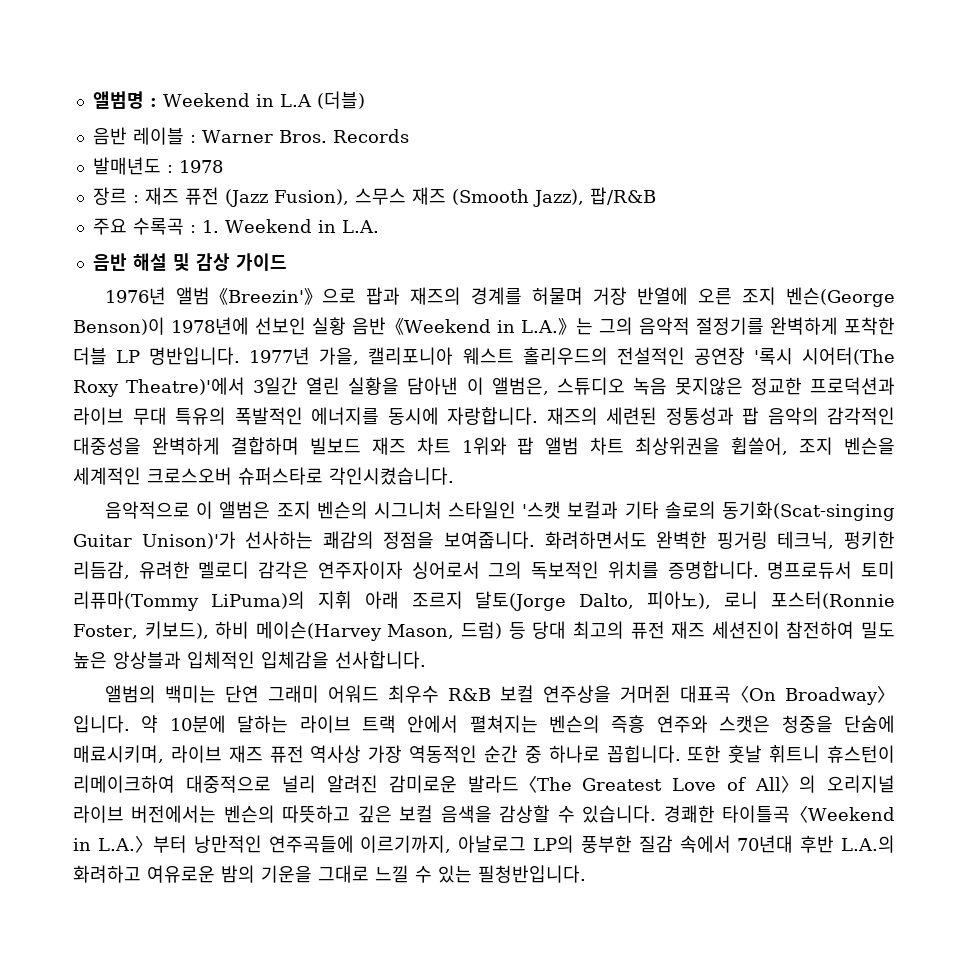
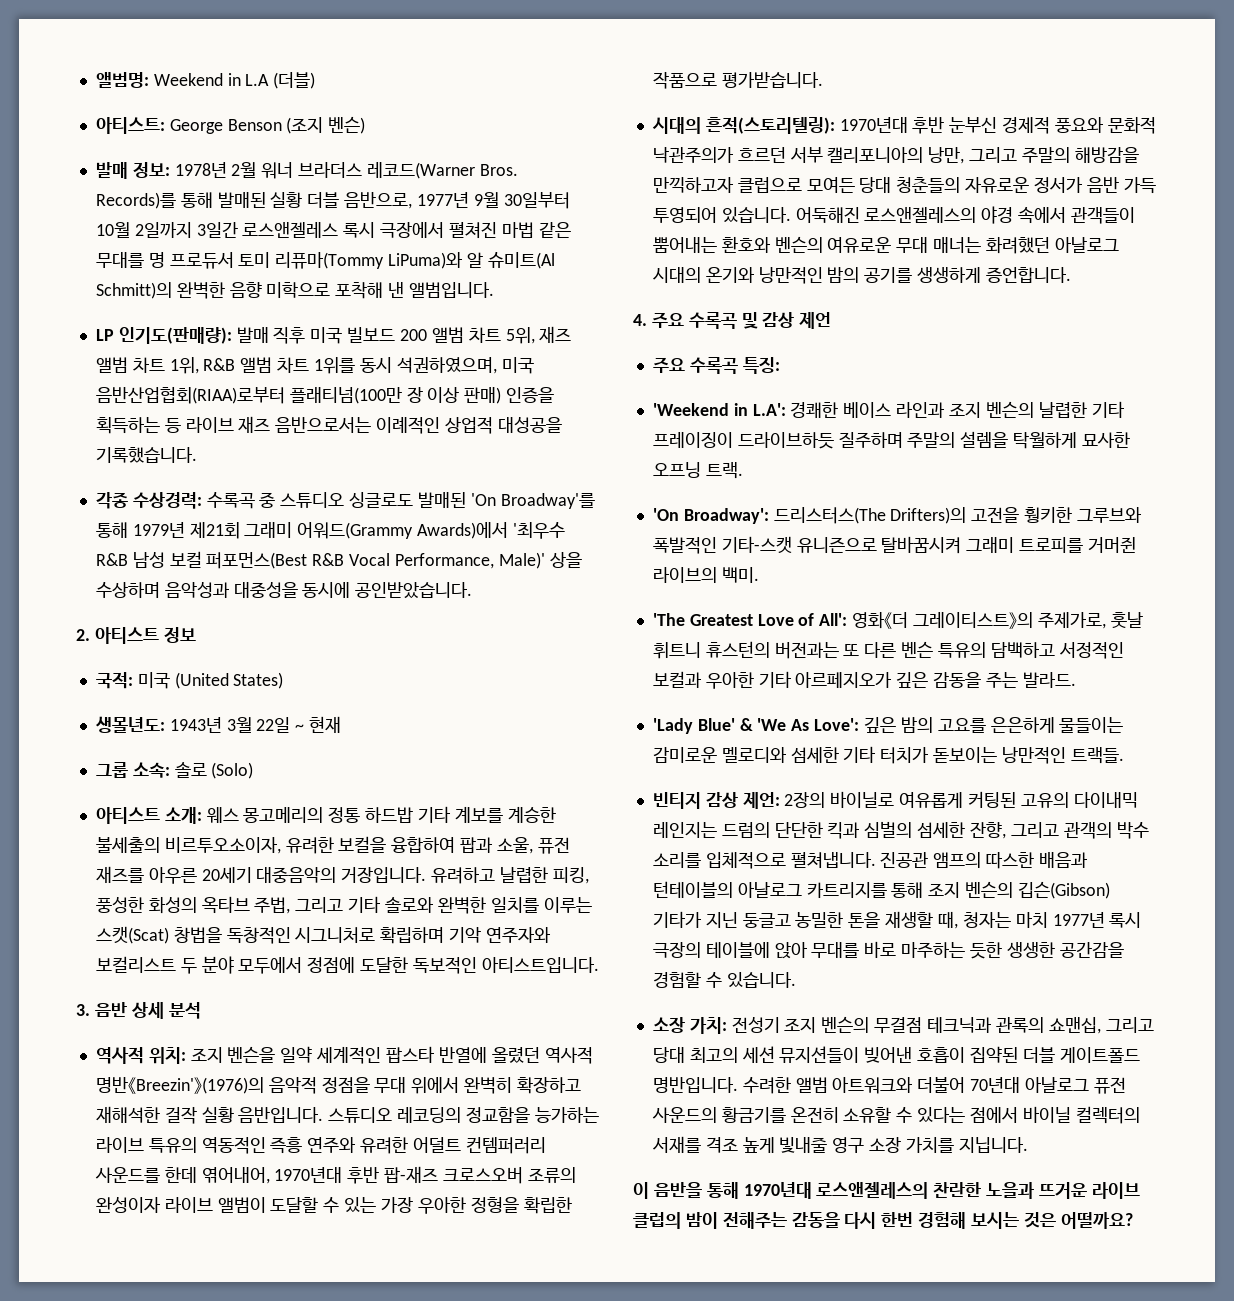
- 앨범명 : Weekend in L.A (더블)
+ 앨범명: Weekend in L.A (더블)
- 음반 레이블 : Warner Bros. Records
- 발매년도 : 1978
- 장르 : 재즈 퓨전 (Jazz Fusion), 스무스 재즈 (Smooth Jazz), 팝/R&B
- 주요 수록곡 : 1. Weekend in L.A.
- 음반 해설 및 감상 가이드
- 1976년 앨범《Breezin'》으로 팝과 재즈의 경계를 허물며 거장 반열에 오른 조지 벤슨(George Benson)이 1978년에 선보인 실황 음반《Weekend in L.A.》는 그의 음악적 절정기를 완벽하게 포착한 더블 LP 명반입니다. 1977년 가을, 캘리포니아 웨스트 홀리우드의 전설적인 공연장 '록시 시어터(The Roxy Theatre)'에서 3일간 열린 실황을 담아낸 이 앨범은, 스튜디오 녹음 못지않은 정교한 프로덕션과 라이브 무대 특유의 폭발적인 에너지를 동시에 자랑합니다. 재즈의 세련된 정통성과 팝 음악의 감각적인 대중성을 완벽하게 결합하며 빌보드 재즈 차트 1위와 팝 앨범 차트 최상위권을 휩쓸어, 조지 벤슨을 세계적인 크로스오버 슈퍼스타로 각인시켰습니다.
- 음악적으로 이 앨범은 조지 벤슨의 시그니처 스타일인 '스캣 보컬과 기타 솔로의 동기화(Scat-singing Guitar Unison)'가 선사하는 쾌감의 정점을 보여줍니다. 화려하면서도 완벽한 핑거링 테크닉, 펑키한 리듬감, 유려한 멜로디 감각은 연주자이자 싱어로서 그의 독보적인 위치를 증명합니다. 명프로듀서 토미 리퓨마(Tommy LiPuma)의 지휘 아래 조르지 달토(Jorge Dalto, 피아노), 로니 포스터(Ronnie Foster, 키보드), 하비 메이슨(Harvey Mason, 드럼) 등 당대 최고의 퓨전 재즈 세션진이 참전하여 밀도 높은 앙상블과 입체적인 입체감을 선사합니다.
- 앨범의 백미는 단연 그래미 어워드 최우수 R&B 보컬 연주상을 거머쥔 대표곡〈On Broadway〉입니다. 약 10분에 달하는 라이브 트랙 안에서 펼쳐지는 벤슨의 즉흥 연주와 스캣은 청중을 단숨에 매료시키며, 라이브 재즈 퓨전 역사상 가장 역동적인 순간 중 하나로 꼽힙니다. 또한 훗날 휘트니 휴스턴이 리메이크하여 대중적으로 널리 알려진 감미로운 발라드〈The Greatest Love of All〉의 오리지널 라이브 버전에서는 벤슨의 따뜻하고 깊은 보컬 음색을 감상할 수 있습니다. 경쾌한 타이틀곡〈Weekend in L.A.〉부터 낭만적인 연주곡들에 이르기까지, 아날로그 LP의 풍부한 질감 속에서 70년대 후반 L.A.의 화려하고 여유로운 밤의 기운을 그대로 느낄 수 있는 필청반입니다.
+ 아티스트: George Benson (조지 벤슨)
+ 발매 정보: 1978년 2월 워너 브라더스 레코드(Warner Bros. Records)를 통해 발매된 실황 더블 음반으로, 1977년 9월 30일부터 10월 2일까지 3일간 로스앤젤레스 록시 극장에서 펼쳐진 마법 같은 무대를 명 프로듀서 토미 리퓨마(Tommy LiPuma)와 알 슈미트(Al Schmitt)의 완벽한 음향 미학으로 포착해 낸 앨범입니다.
+ LP 인기도(판매량): 발매 직후 미국 빌보드 200 앨범 차트 5위, 재즈 앨범 차트 1위, R&B 앨범 차트 1위를 동시 석권하였으며, 미국 음반산업협회(RIAA)로부터 플래티넘(100만 장 이상 판매) 인증을 획득하는 등 라이브 재즈 음반으로서는 이례적인 상업적 대성공을 기록했습니다.
+ 각종 수상경력: 수록곡 중 스튜디오 싱글로도 발매된 'On Broadway'를 통해 1979년 제21회 그래미 어워드(Grammy Awards)에서 '최우수 R&B 남성 보컬 퍼포먼스(Best R&B Vocal Performance, Male)' 상을 수상하며 음악성과 대중성을 동시에 공인받았습니다.
+ 2. 아티스트 정보
+ 국적: 미국 (United States)
+ 생몰년도: 1943년 3월 22일 ~ 현재
+ 그룹 소속: 솔로 (Solo)
+ 아티스트 소개: 웨스 몽고메리의 정통 하드밥 기타 계보를 계승한 불세출의 비르투오소이자, 유려한 보컬을 융합하여 팝과 소울, 퓨전 재즈를 아우른 20세기 대중음악의 거장입니다. 유려하고 날렵한 피킹, 풍성한 화성의 옥타브 주법, 그리고 기타 솔로와 완벽한 일치를 이루는 스캣(Scat) 창법을 독창적인 시그니처로 확립하며 기악 연주자와 보컬리스트 두 분야 모두에서 정점에 도달한 독보적인 아티스트입니다.
+ 3. 음반 상세 분석
+ 역사적 위치: 조지 벤슨을 일약 세계적인 팝스타 반열에 올렸던 역사적 명반《Breezin'》(1976)의 음악적 정점을 무대 위에서 완벽히 확장하고 재해석한 걸작 실황 음반입니다. 스튜디오 레코딩의 정교함을 능가하는 라이브 특유의 역동적인 즉흥 연주와 유려한 어덜트 컨템퍼러리 사운드를 한데 엮어내어, 1970년대 후반 팝-재즈 크로스오버 조류의 완성이자 라이브 앨범이 도달할 수 있는 가장 우아한 정형을 확립한 작품으로 평가받습니다.
+ 시대의 흔적(스토리텔링): 1970년대 후반 눈부신 경제적 풍요와 문화적 낙관주의가 흐르던 서부 캘리포니아의 낭만, 그리고 주말의 해방감을 만끽하고자 클럽으로 모여든 당대 청춘들의 자유로운 정서가 음반 가득 투영되어 있습니다. 어둑해진 로스앤젤레스의 야경 속에서 관객들이 뿜어내는 환호와 벤슨의 여유로운 무대 매너는 화려했던 아날로그 시대의 온기와 낭만적인 밤의 공기를 생생하게 증언합니다.
+ 4. 주요 수록곡 및 감상 제언
+ 주요 수록곡 특징:
+ 'Weekend in L.A': 경쾌한 베이스 라인과 조지 벤슨의 날렵한 기타 프레이징이 드라이브하듯 질주하며 주말의 설렘을 탁월하게 묘사한 오프닝 트랙.
+ 'On Broadway': 드리스터스(The Drifters)의 고전을 훵키한 그루브와 폭발적인 기타-스캣 유니즌으로 탈바꿈시켜 그래미 트로피를 거머쥔 라이브의 백미.
+ 'The Greatest Love of All': 영화《더 그레이티스트》의 주제가로, 훗날 휘트니 휴스턴의 버전과는 또 다른 벤슨 특유의 담백하고 서정적인 보컬과 우아한 기타 아르페지오가 깊은 감동을 주는 발라드.
+ 'Lady Blue' & 'We As Love': 깊은 밤의 고요를 은은하게 물들이는 감미로운 멜로디와 섬세한 기타 터치가 돋보이는 낭만적인 트랙들.
+ 빈티지 감상 제언: 2장의 바이닐로 여유롭게 커팅된 고유의 다이내믹 레인지는 드럼의 단단한 킥과 심벌의 섬세한 잔향, 그리고 관객의 박수 소리를 입체적으로 펼쳐냅니다. 진공관 앰프의 따스한 배음과 턴테이블의 아날로그 카트리지를 통해 조지 벤슨의 깁슨(Gibson) 기타가 지닌 둥글고 농밀한 톤을 재생할 때, 청자는 마치 1977년 록시 극장의 테이블에 앉아 무대를 바로 마주하는 듯한 생생한 공간감을 경험할 수 있습니다.
+ 소장 가치: 전성기 조지 벤슨의 무결점 테크닉과 관록의 쇼맨십, 그리고 당대 최고의 세션 뮤지션들이 빚어낸 호흡이 집약된 더블 게이트폴드 명반입니다. 수려한 앨범 아트워크와 더불어 70년대 아날로그 퓨전 사운드의 황금기를 온전히 소유할 수 있다는 점에서 바이닐 컬렉터의 서재를 격조 높게 빛내줄 영구 소장 가치를 지닙니다.
+ 이 음반을 통해 1970년대 로스앤젤레스의 찬란한 노을과 뜨거운 라이브 클럽의 밤이 전해주는 감동을 다시 한번 경험해 보시는 것은 어떨까요?

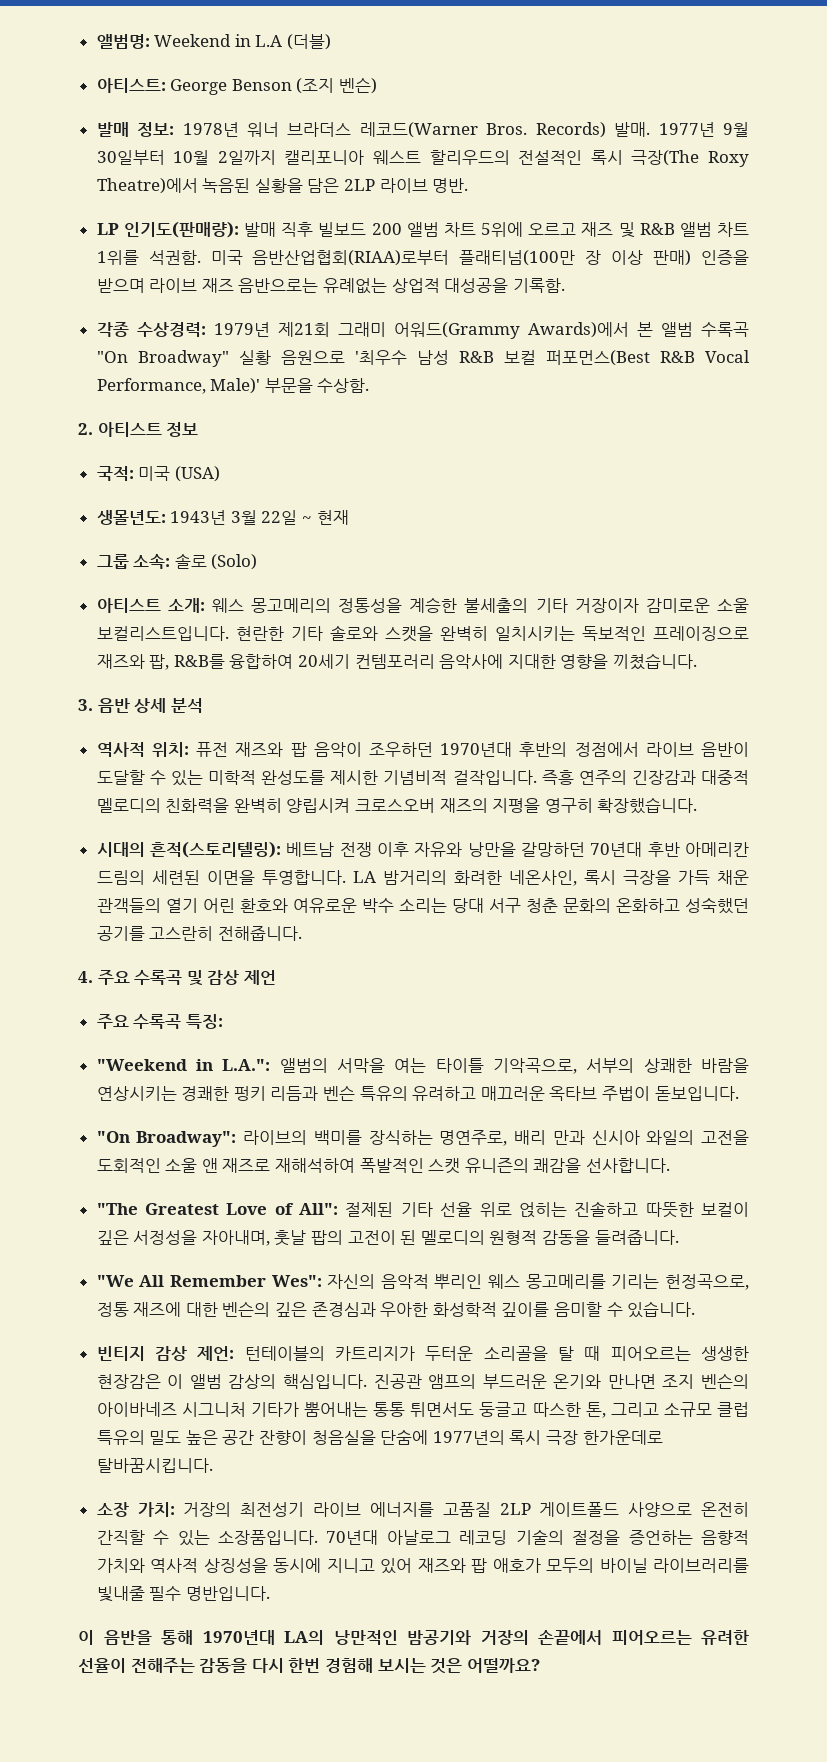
- 발매 정보: 1978년 2월 워너 브라더스 레코드(Warner Bros.
+ 발매 정보: 1978년 워너 브라더스 레코드(Warner Bros.
- Records)를 통해 발매된 실황 더블 음반으로, 1977년 9월 30일부터 10월 2일까지 3일간 로스앤젤레스 록시 극장에서 펼쳐진 마법 같은 무대를 명 프로듀서 토미 리퓨마(Tommy LiPuma)와 알 슈미트(Al Schmitt)의 완벽한 음향 미학으로 포착해 낸 앨범입니다.
+ Records) 발매. 1977년 9월 30일부터 10월 2일까지 캘리포니아 웨스트 할리우드의 전설적인 록시 극장(The Roxy Theatre)에서 녹음된 실황을 담은 2LP 라이브 명반.
- LP 인기도(판매량): 발매 직후 미국 빌보드 200 앨범 차트 5위, 재즈 앨범 차트 1위, R&B 앨범 차트 1위를 동시 석권하였으며, 미국 음반산업협회(RIAA)로부터 플래티넘(100만 장 이상 판매) 인증을 획득하는 등 라이브 재즈 음반으로서는 이례적인 상업적 대성공을 기록했습니다.
+ LP 인기도(판매량): 발매 직후 빌보드 200 앨범 차트 5위에 오르고 재즈 및 R&B 앨범 차트 1위를 석권함. 미국 음반산업협회(RIAA)로부터 플래티넘(100만 장 이상 판매) 인증을 받으며 라이브 재즈 음반으로는 유례없는 상업적 대성공을 기록함.
- 각종 수상경력: 수록곡 중 스튜디오 싱글로도 발매된 'On Broadway'를 통해 1979년 제21회 그래미 어워드(Grammy Awards)에서 '최우수 R&B 남성 보컬 퍼포먼스(Best R&B Vocal Performance, Male)' 상을 수상하며 음악성과 대중성을 동시에 공인받았습니다.
+ 각종 수상경력: 1979년 제21회 그래미 어워드(Grammy Awards)에서 본 앨범 수록곡 "On Broadway" 실황 음원으로 '최우수 남성 R&B 보컬 퍼포먼스(Best R&B Vocal Performance, Male)' 부문을 수상함.
- 국적: 미국 (United States)
+ 국적: 미국 (USA)
- 아티스트 소개: 웨스 몽고메리의 정통 하드밥 기타 계보를 계승한 불세출의 비르투오소이자, 유려한 보컬을 융합하여 팝과 소울, 퓨전 재즈를 아우른 20세기 대중음악의 거장입니다. 유려하고 날렵한 피킹, 풍성한 화성의 옥타브 주법, 그리고 기타 솔로와 완벽한 일치를 이루는 스캣(Scat) 창법을 독창적인 시그니처로 확립하며 기악 연주자와 보컬리스트 두 분야 모두에서 정점에 도달한 독보적인 아티스트입니다.
+ 아티스트 소개: 웨스 몽고메리의 정통성을 계승한 불세출의 기타 거장이자 감미로운 소울 보컬리스트입니다. 현란한 기타 솔로와 스캣을 완벽히 일치시키는 독보적인 프레이징으로 재즈와 팝, R&B를 융합하여 20세기 컨템포러리 음악사에 지대한 영향을 끼쳤습니다.
- 역사적 위치: 조지 벤슨을 일약 세계적인 팝스타 반열에 올렸던 역사적 명반《Breezin'》(1976)의 음악적 정점을 무대 위에서 완벽히 확장하고 재해석한 걸작 실황 음반입니다. 스튜디오 레코딩의 정교함을 능가하는 라이브 특유의 역동적인 즉흥 연주와 유려한 어덜트 컨템퍼러리 사운드를 한데 엮어내어, 1970년대 후반 팝-재즈 크로스오버 조류의 완성이자 라이브 앨범이 도달할 수 있는 가장 우아한 정형을 확립한 작품으로 평가받습니다.
- 시대의 흔적(스토리텔링): 1970년대 후반 눈부신 경제적 풍요와 문화적 낙관주의가 흐르던 서부 캘리포니아의 낭만, 그리고 주말의 해방감을 만끽하고자 클럽으로 모여든 당대 청춘들의 자유로운 정서가 음반 가득 투영되어 있습니다. 어둑해진 로스앤젤레스의 야경 속에서 관객들이 뿜어내는 환호와 벤슨의 여유로운 무대 매너는 화려했던 아날로그 시대의 온기와 낭만적인 밤의 공기를 생생하게 증언합니다.
+ 역사적 위치: 퓨전 재즈와 팝 음악이 조우하던 1970년대 후반의 정점에서 라이브 음반이 도달할 수 있는 미학적 완성도를 제시한 기념비적 걸작입니다. 즉흥 연주의 긴장감과 대중적 멜로디의 친화력을 완벽히 양립시켜 크로스오버 재즈의 지평을 영구히 확장했습니다.
+ 시대의 흔적(스토리텔링): 베트남 전쟁 이후 자유와 낭만을 갈망하던 70년대 후반 아메리칸 드림의 세련된 이면을 투영합니다. LA 밤거리의 화려한 네온사인, 록시 극장을 가득 채운 관객들의 열기 어린 환호와 여유로운 박수 소리는 당대 서구 청춘 문화의 온화하고 성숙했던 공기를 고스란히 전해줍니다.
- 'Weekend in L.A': 경쾌한 베이스 라인과 조지 벤슨의 날렵한 기타 프레이징이 드라이브하듯 질주하며 주말의 설렘을 탁월하게 묘사한 오프닝 트랙.
- 'On Broadway': 드리스터스(The Drifters)의 고전을 훵키한 그루브와 폭발적인 기타-스캣 유니즌으로 탈바꿈시켜 그래미 트로피를 거머쥔 라이브의 백미.
- 'The Greatest Love of All': 영화《더 그레이티스트》의 주제가로, 훗날 휘트니 휴스턴의 버전과는 또 다른 벤슨 특유의 담백하고 서정적인 보컬과 우아한 기타 아르페지오가 깊은 감동을 주는 발라드.
- 'Lady Blue' & 'We As Love': 깊은 밤의 고요를 은은하게 물들이는 감미로운 멜로디와 섬세한 기타 터치가 돋보이는 낭만적인 트랙들.
- 빈티지 감상 제언: 2장의 바이닐로 여유롭게 커팅된 고유의 다이내믹 레인지는 드럼의 단단한 킥과 심벌의 섬세한 잔향, 그리고 관객의 박수 소리를 입체적으로 펼쳐냅니다. 진공관 앰프의 따스한 배음과 턴테이블의 아날로그 카트리지를 통해 조지 벤슨의 깁슨(Gibson) 기타가 지닌 둥글고 농밀한 톤을 재생할 때, 청자는 마치 1977년 록시 극장의 테이블에 앉아 무대를 바로 마주하는 듯한 생생한 공간감을 경험할 수 있습니다.
- 소장 가치: 전성기 조지 벤슨의 무결점 테크닉과 관록의 쇼맨십, 그리고 당대 최고의 세션 뮤지션들이 빚어낸 호흡이 집약된 더블 게이트폴드 명반입니다. 수려한 앨범 아트워크와 더불어 70년대 아날로그 퓨전 사운드의 황금기를 온전히 소유할 수 있다는 점에서 바이닐 컬렉터의 서재를 격조 높게 빛내줄 영구 소장 가치를 지닙니다.
- 이 음반을 통해 1970년대 로스앤젤레스의 찬란한 노을과 뜨거운 라이브 클럽의 밤이 전해주는 감동을 다시 한번 경험해 보시는 것은 어떨까요?
+ "Weekend in L.A.": 앨범의 서막을 여는 타이틀 기악곡으로, 서부의 상쾌한 바람을 연상시키는 경쾌한 펑키 리듬과 벤슨 특유의 유려하고 매끄러운 옥타브 주법이 돋보입니다.
+ "On Broadway": 라이브의 백미를 장식하는 명연주로, 배리 만과 신시아 와일의 고전을 도회적인 소울 앤 재즈로 재해석하여 폭발적인 스캣 유니즌의 쾌감을 선사합니다.
+ "The Greatest Love of All": 절제된 기타 선율 위로 얹히는 진솔하고 따뜻한 보컬이 깊은 서정성을 자아내며, 훗날 팝의 고전이 된 멜로디의 원형적 감동을 들려줍니다.
+ "We All Remember Wes": 자신의 음악적 뿌리인 웨스 몽고메리를 기리는 헌정곡으로, 정통 재즈에 대한 벤슨의 깊은 존경심과 우아한 화성학적 깊이를 음미할 수 있습니다.
+ 빈티지 감상 제언: 턴테이블의 카트리지가 두터운 소리골을 탈 때 피어오르는 생생한 현장감은 이 앨범 감상의 핵심입니다. 진공관 앰프의 부드러운 온기와 만나면 조지 벤슨의 아이바네즈 시그니처 기타가 뿜어내는 통통 튀면서도 둥글고 따스한 톤, 그리고 소규모 클럽 특유의 밀도 높은 공간 잔향이 청음실을 단숨에 1977년의 록시 극장 한가운데로 탈바꿈시킵니다.
+ 소장 가치: 거장의 최전성기 라이브 에너지를 고품질 2LP 게이트폴드 사양으로 온전히 간직할 수 있는 소장품입니다. 70년대 아날로그 레코딩 기술의 절정을 증언하는 음향적 가치와 역사적 상징성을 동시에 지니고 있어 재즈와 팝 애호가 모두의 바이닐 라이브러리를 빛내줄 필수 명반입니다.
+ 이 음반을 통해 1970년대 LA의 낭만적인 밤공기와 거장의 손끝에서 피어오르는 유려한 선율이 전해주는 감동을 다시 한번 경험해 보시는 것은 어떨까요?

